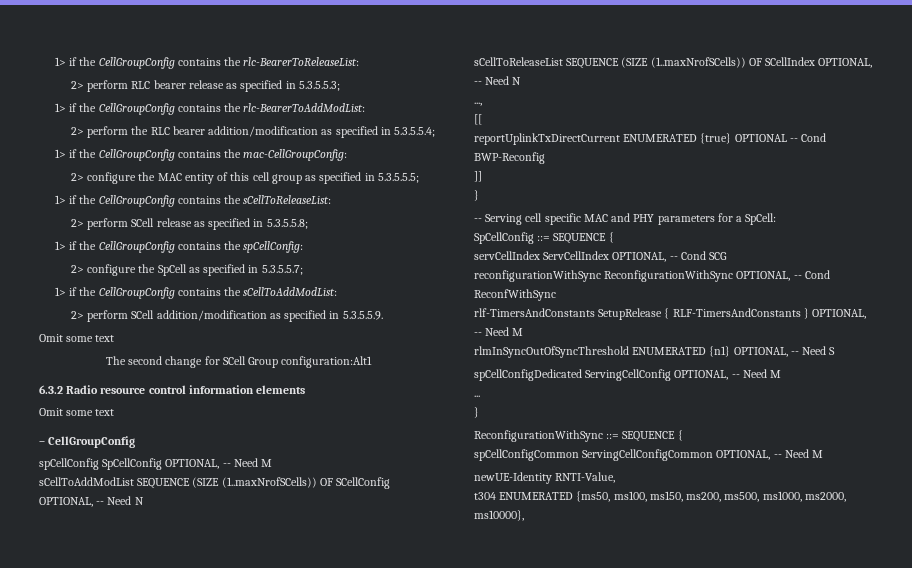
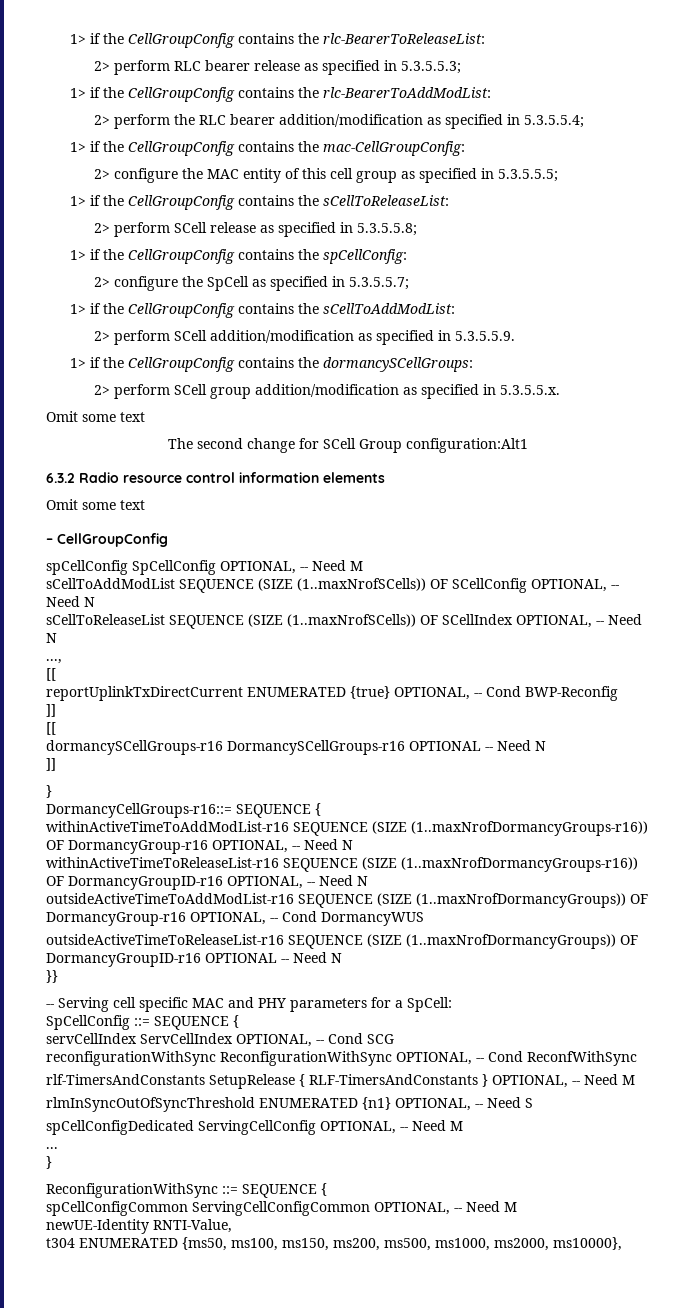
+ 1> if the CellGroupConfig contains the dormancySCellGroups:
+ 2> perform SCell group addition/modification as specified in 5.3.5.5.x.
- reportUplinkTxDirectCurrent ENUMERATED {true} OPTIONAL -- Cond BWP-Reconfig
+ reportUplinkTxDirectCurrent ENUMERATED {true} OPTIONAL, -- Cond BWP-Reconfig
+ ]]
+ [[
+ dormancySCellGroups-r16 DormancySCellGroups-r16 OPTIONAL -- Need N
  ]]
  }
+ DormancyCellGroups-r16::= SEQUENCE {
+ withinActiveTimeToAddModList-r16 SEQUENCE (SIZE (1..maxNrofDormancyGroups-r16)) OF DormancyGroup-r16 OPTIONAL, -- Need N
+ withinActiveTimeToReleaseList-r16 SEQUENCE (SIZE (1..maxNrofDormancyGroups-r16)) OF DormancyGroupID-r16 OPTIONAL, -- Need N
+ outsideActiveTimeToAddModList-r16 SEQUENCE (SIZE (1..maxNrofDormancyGroups)) OF DormancyGroup-r16 OPTIONAL, -- Cond DormancyWUS
+ outsideActiveTimeToReleaseList-r16 SEQUENCE (SIZE (1..maxNrofDormancyGroups)) OF DormancyGroupID-r16 OPTIONAL -- Need N
+ }}

